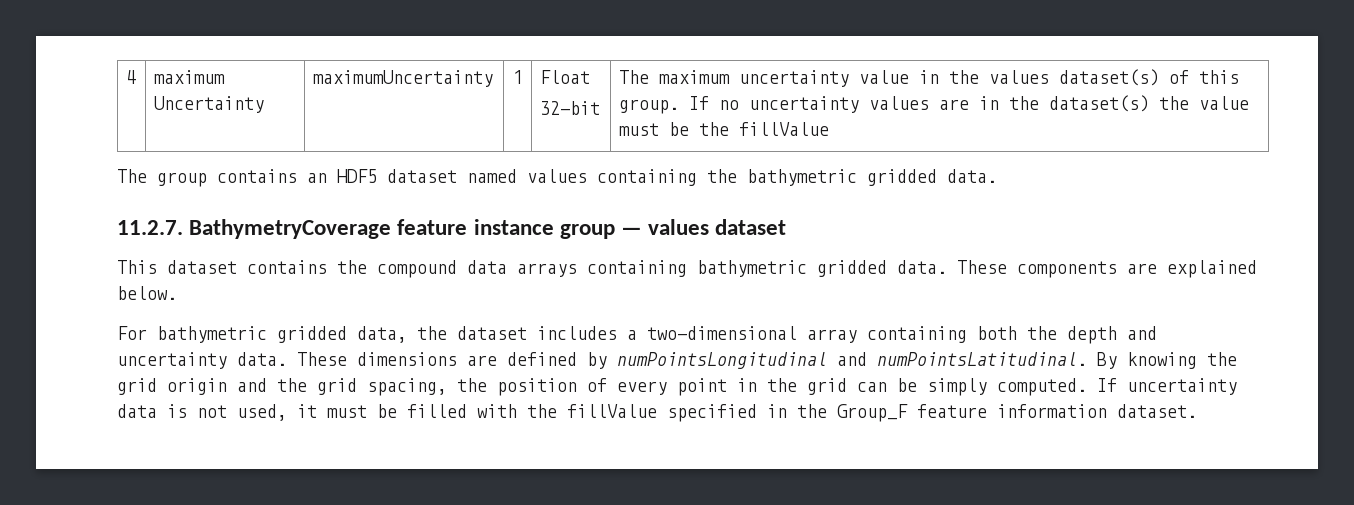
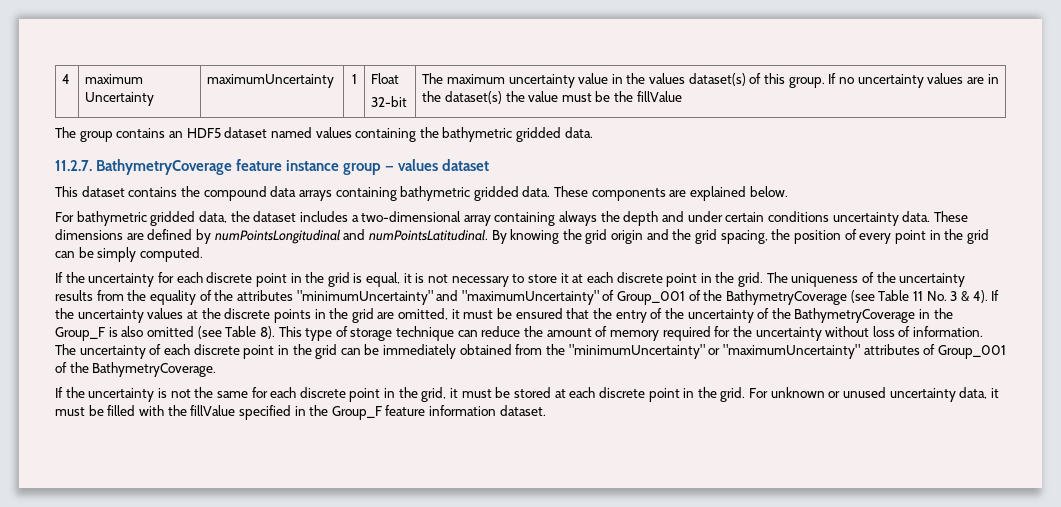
- For bathymetric gridded data, the dataset includes a two-dimensional array containing both the depth and uncertainty data.
+ For bathymetric gridded data, the dataset includes a two-dimensional array containing always the depth and under certain conditions uncertainty data.
- By knowing the grid origin and the grid spacing, the position of every point in the grid can be simply computed. If uncertainty data is not used, it must be filled with the fillValue specified in the Group_F feature information dataset.
+ By knowing the grid origin and the grid spacing, the position of every point in the grid can be simply computed.
+ If the uncertainty for each discrete point in the grid is equal, it is not necessary to store it at each discrete point in the grid. The uniqueness of the uncertainty results from the equality of the attributes "minimumUncertainty" and "maximumUncertainty" of Group_001 of the BathymetryCoverage (see Table 11 No. 3 & 4). If the uncertainty values at the discrete points in the grid are omitted, it must be ensured that the entry of the uncertainty of the BathymetryCoverage in the Group_F is also omitted (see Table 8). This type of storage technique can reduce the amount of memory required for the uncertainty without loss of information. The uncertainty of each discrete point in the grid can be immediately obtained from the "minimumUncertainty" or "maximumUncertainty" attributes of Group_001 of the BathymetryCoverage.
+ If the uncertainty is not the same for each discrete point in the grid, it must be stored at each discrete point in the grid. For unknown or unused uncertainty data, it must be filled with the fillValue specified in the Group_F feature information dataset.

